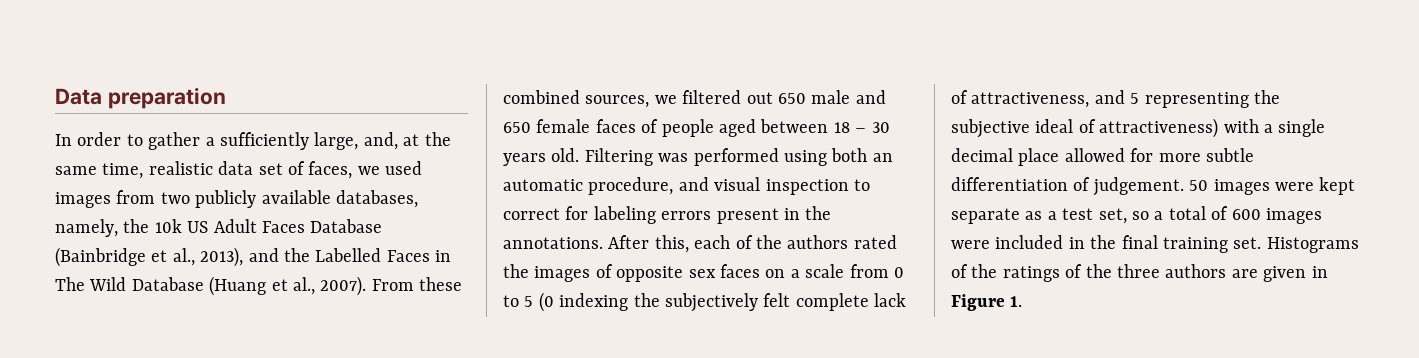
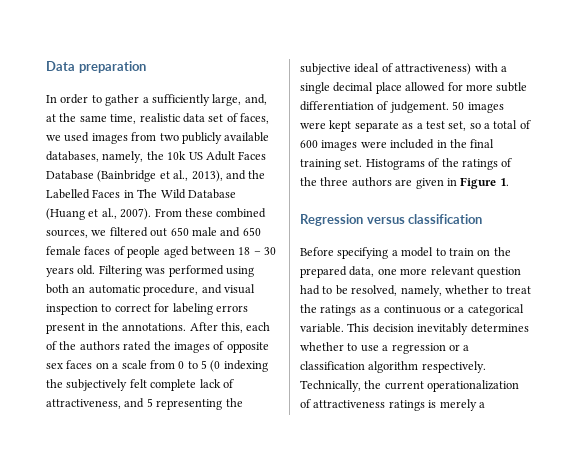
+ Regression versus classification
+ Before specifying a model to train on the prepared data, one more relevant question had to be resolved, namely, whether to treat the ratings as a continuous or a categorical variable. This decision inevitably determines whether to use a regression or a classification algorithm respectively. Technically, the current operationalization of attractiveness ratings is merely a

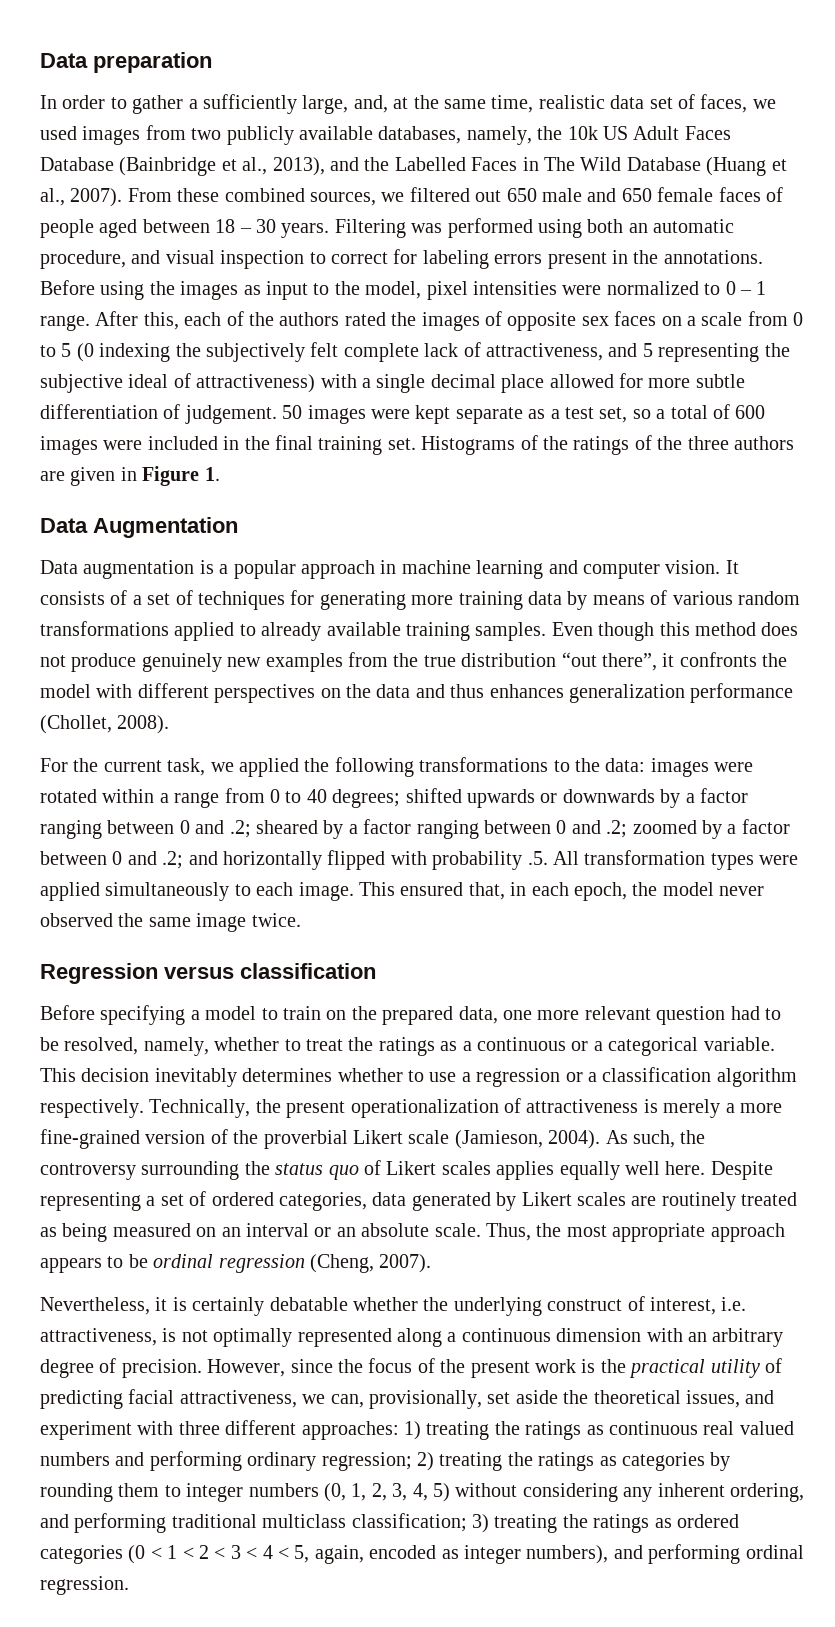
- From these combined sources, we filtered out 650 male and 650 female faces of people aged between 18 – 30 years old.
+ From these combined sources, we filtered out 650 male and 650 female faces of people aged between 18 – 30 years.
+ Before using the images as input to the model, pixel intensities were normalized to 0 – 1 range.
+ Data Augmentation
+ Data augmentation is a popular approach in machine learning and computer vision. It consists of a set of techniques for generating more training data by means of various random transformations applied to already available training samples. Even though this method does not produce genuinely new examples from the true distribution “out there”, it confronts the model with different perspectives on the data and thus enhances generalization performance (Chollet, 2008).
+ For the current task, we applied the following transformations to the data: images were rotated within a range from 0 to 40 degrees; shifted upwards or downwards by a factor ranging between 0 and .2; sheared by a factor ranging between 0 and .2; zoomed by a factor between 0 and .2; and horizontally flipped with probability .5. All transformation types were applied simultaneously to each image. This ensured that, in each epoch, the model never observed the same image twice.
- Technically, the current operationalization of attractiveness ratings is merely a
+ Technically, the present operationalization of attractiveness is merely a more fine-grained version of the proverbial Likert scale (Jamieson, 2004). As such, the controversy surrounding the status quo of Likert scales applies equally well here. Despite representing a set of ordered categories, data generated by Likert scales are routinely treated as being measured on an interval or an absolute scale. Thus, the most appropriate approach appears to be ordinal regression (Cheng, 2007).
+ Nevertheless, it is certainly debatable whether the underlying construct of interest, i.e. attractiveness, is not optimally represented along a continuous dimension with an arbitrary degree of precision. However, since the focus of the present work is the practical utility of predicting facial attractiveness, we can, provisionally, set aside the theoretical issues, and experiment with three different approaches: 1) treating the ratings as continuous real valued numbers and performing ordinary regression; 2) treating the ratings as categories by rounding them to integer numbers (0, 1, 2, 3, 4, 5) without considering any inherent ordering, and performing traditional multiclass classification; 3) treating the ratings as ordered categories (0 < 1 < 2 < 3 < 4 < 5, again, encoded as integer numbers), and performing ordinal regression.

